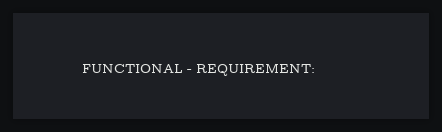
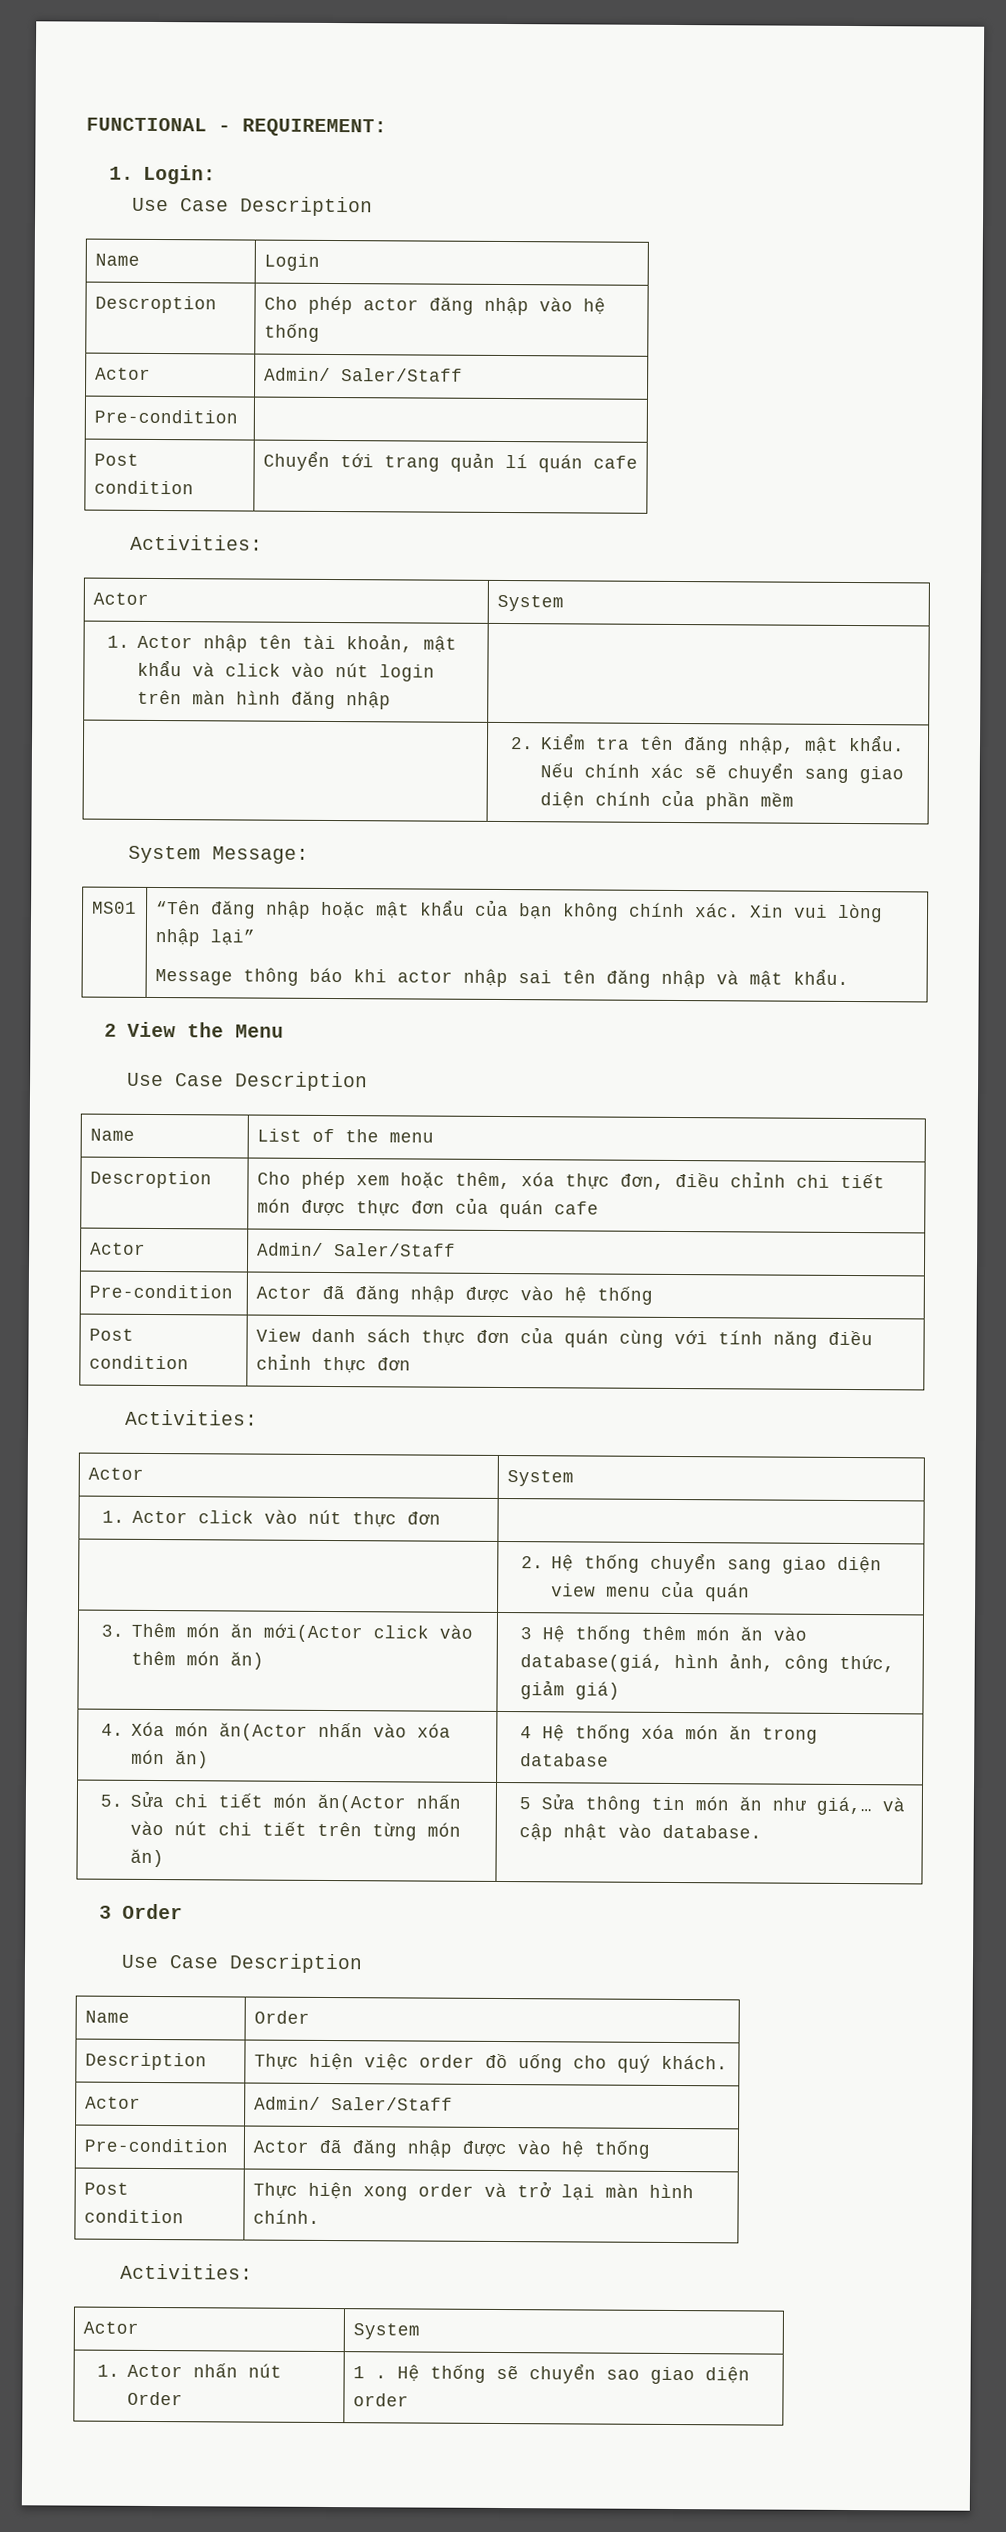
+ 1. Login:
+ Use Case Description
+ Name | Login
+ Descroption | Cho phép actor đăng nhập vào hệ thống
+ Actor | Admin/ Saler/Staff
+ Pre-condition |
+ Post condition | Chuyển tới trang quản lí quán cafe
+ Activities:
+ Actor | System
+ 1. Actor nhập tên tài khoản, mật khẩu và click vào nút login trên màn hình đăng nhập |
+ | 2. Kiểm tra tên đăng nhập, mật khẩu. Nếu chính xác sẽ chuyển sang giao diện chính của phần mềm
+ System Message:
+ MS01 | “Tên đăng nhập hoặc mật khẩu của bạn không chính xác. Xin vui lòng nhập lại”
+ Message thông báo khi actor nhập sai tên đăng nhập và mật khẩu.
+ 2 View the Menu
+ Use Case Description
+ Name | List of the menu
+ Descroption | Cho phép xem hoặc thêm, xóa thực đơn, điều chỉnh chi tiết món được thực đơn của quán cafe
+ Actor | Admin/ Saler/Staff
+ Pre-condition | Actor đã đăng nhập được vào hệ thống
+ Post condition | View danh sách thực đơn của quán cùng với tính năng điều chỉnh thực đơn
+ Activities:
+ Actor | System
+ 1. Actor click vào nút thực đơn |
+ | 2. Hệ thống chuyển sang giao diện view menu của quán
+ 3. Thêm món ăn mới(Actor click vào thêm món ăn) | 3 Hệ thống thêm món ăn vào database(giá, hình ảnh, công thức, giảm giá)
+ 4. Xóa món ăn(Actor nhấn vào xóa món ăn) | 4 Hệ thống xóa món ăn trong database
+ 5. Sửa chi tiết món ăn(Actor nhấn vào nút chi tiết trên từng món ăn) | 5 Sửa thông tin món ăn như giá,… và cập nhật vào database.
+ 3 Order
+ Use Case Description
+ Name | Order
+ Description | Thực hiện việc order đồ uống cho quý khách.
+ Actor | Admin/ Saler/Staff
+ Pre-condition | Actor đã đăng nhập được vào hệ thống
+ Post condition | Thực hiện xong order và trở lại màn hình chính.
+ Activities:
+ Actor | System
+ 1. Actor nhấn nút Order | 1 . Hệ thống sẽ chuyển sao giao diện order

